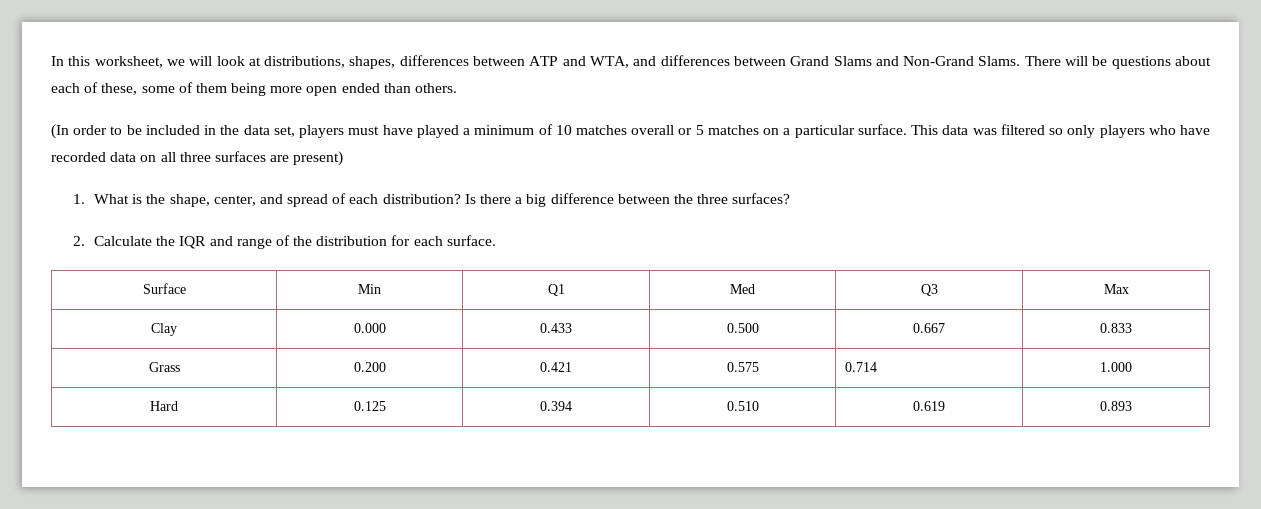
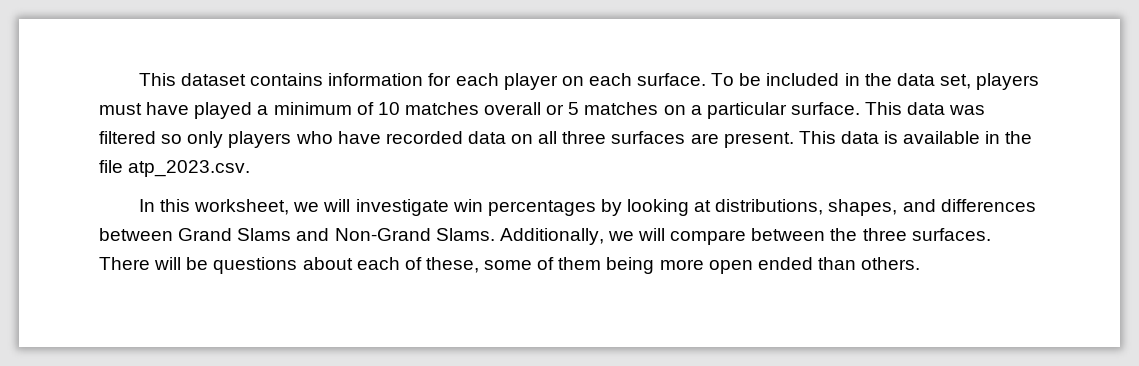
- In this worksheet, we will look at distributions, shapes, differences between ATP and WTA, and differences between Grand Slams and Non-Grand Slams. There will be questions about each of these, some of them being more open ended than others.
- (In order to be included in the data set, players must have played a minimum of 10 matches overall or 5 matches on a particular surface.
+ This dataset contains information for each player on each surface. To be included in the data set, players must have played a minimum of 10 matches overall or 5 matches on a particular surface.
- This data was filtered so only players who have recorded data on all three surfaces are present)
- 1. What is the shape, center, and spread of each distribution? Is there a big difference between the three surfaces?
- 2. Calculate the IQR and range of the distribution for each surface.
- Surface | Min | Q1 | Med | Q3 | Max
- Clay | 0.000 | 0.433 | 0.500 | 0.667 | 0.833
- Grass | 0.200 | 0.421 | 0.575 | 0.714 | 1.000
- Hard | 0.125 | 0.394 | 0.510 | 0.619 | 0.893
+ This data was filtered so only players who have recorded data on all three surfaces are present. This data is available in the file atp_2023.csv.
+ In this worksheet, we will investigate win percentages by looking at distributions, shapes, and differences between Grand Slams and Non-Grand Slams. Additionally, we will compare between the three surfaces. There will be questions about each of these, some of them being more open ended than others.

